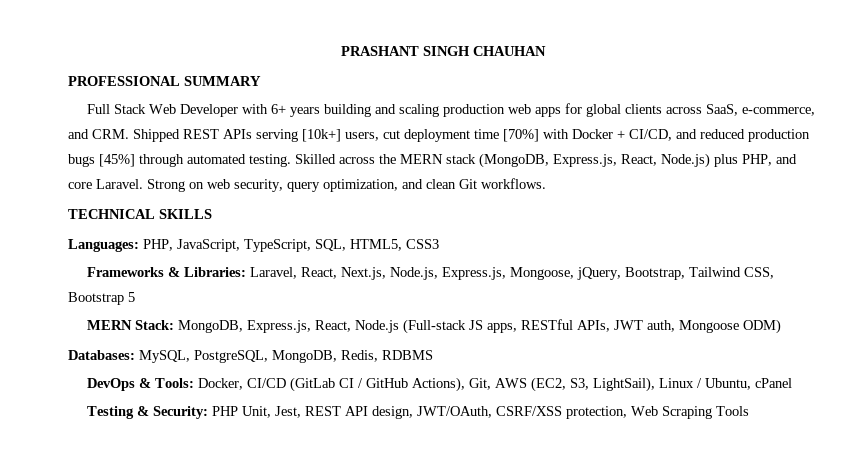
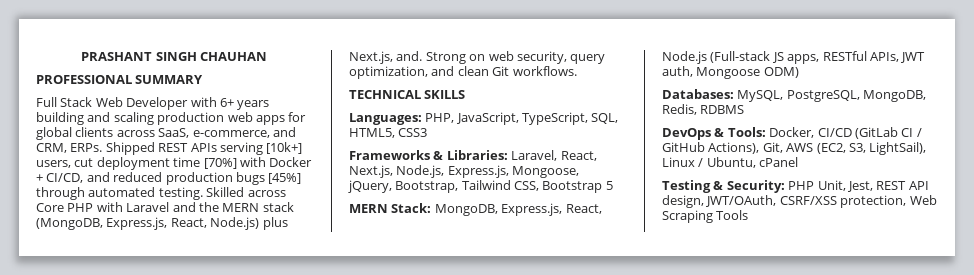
- Full Stack Web Developer with 6+ years building and scaling production web apps for global clients across SaaS, e-commerce, and CRM. Shipped REST APIs serving [10k+] users, cut deployment time [70%] with Docker + CI/CD, and reduced production bugs [45%] through automated testing.
+ Full Stack Web Developer with 6+ years building and scaling production web apps for global clients across SaaS, e-commerce, and CRM, ERPs. Shipped REST APIs serving [10k+] users, cut deployment time [70%] with Docker + CI/CD, and reduced production bugs [45%] through automated testing.
- Skilled across the MERN stack (MongoDB, Express.js, React, Node.js) plus PHP, and core Laravel.
+ Skilled across Core PHP with Laravel and the MERN stack (MongoDB, Express.js, React, Node.js) plus Next.js, and.

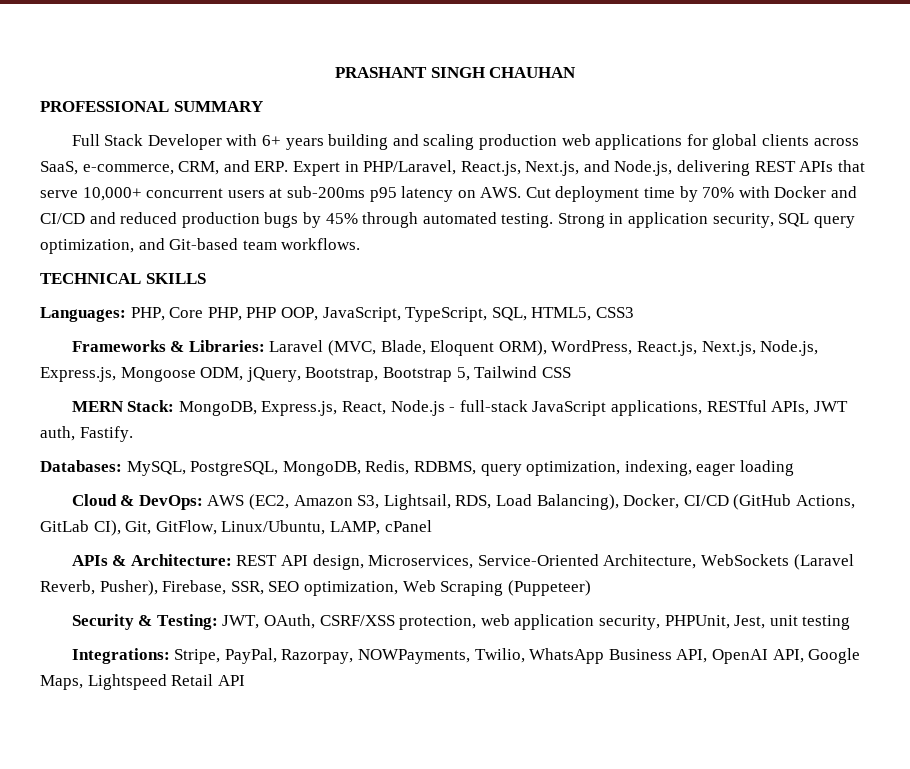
- Full Stack Web Developer with 6+ years building and scaling production web apps for global clients across SaaS, e-commerce, and CRM, ERPs. Shipped REST APIs serving [10k+] users, cut deployment time [70%] with Docker + CI/CD, and reduced production bugs [45%] through automated testing.
+ Full Stack Developer with 6+ years building and scaling production web applications for global clients across SaaS, e-commerce, CRM, and ERP. Expert in PHP/Laravel, React.js, Next.js, and Node.js, delivering REST APIs that serve 10,000+ concurrent users at sub-200ms p95 latency on AWS. Cut deployment time by 70% with Docker and CI/CD and reduced production bugs by 45% through automated testing.
- Skilled across Core PHP with Laravel and the MERN stack (MongoDB, Express.js, React, Node.js) plus Next.js, and. Strong on web security, query optimization, and clean Git workflows.
+ Strong in application security, SQL query optimization, and Git-based team workflows.
- Languages: PHP, JavaScript, TypeScript, SQL, HTML5, CSS3
+ Languages: PHP, Core PHP, PHP OOP, JavaScript, TypeScript, SQL, HTML5, CSS3
- Frameworks & Libraries: Laravel, React, Next.js, Node.js, Express.js, Mongoose, jQuery, Bootstrap, Tailwind CSS, Bootstrap 5
+ Frameworks & Libraries: Laravel (MVC, Blade, Eloquent ORM), WordPress, React.js, Next.js, Node.js, Express.js, Mongoose ODM, jQuery, Bootstrap, Bootstrap 5, Tailwind CSS
- MERN Stack: MongoDB, Express.js, React, Node.js (Full-stack JS apps, RESTful APIs, JWT auth, Mongoose ODM)
+ MERN Stack: MongoDB, Express.js, React, Node.js - full-stack JavaScript applications, RESTful APIs, JWT auth, Fastify.
- Databases: MySQL, PostgreSQL, MongoDB, Redis, RDBMS
- DevOps & Tools: Docker, CI/CD (GitLab CI / GitHub Actions), Git, AWS (EC2, S3, LightSail), Linux / Ubuntu, cPanel
- Testing & Security: PHP Unit, Jest, REST API design, JWT/OAuth, CSRF/XSS protection, Web Scraping Tools
+ Databases: MySQL, PostgreSQL, MongoDB, Redis, RDBMS, query optimization, indexing, eager loading
+ Cloud & DevOps: AWS (EC2, Amazon S3, Lightsail, RDS, Load Balancing), Docker, CI/CD (GitHub Actions, GitLab CI), Git, GitFlow, Linux/Ubuntu, LAMP, cPanel
+ APIs & Architecture: REST API design, Microservices, Service-Oriented Architecture, WebSockets (Laravel Reverb, Pusher), Firebase, SSR, SEO optimization, Web Scraping (Puppeteer)
+ Security & Testing: JWT, OAuth, CSRF/XSS protection, web application security, PHPUnit, Jest, unit testing
+ Integrations: Stripe, PayPal, Razorpay, NOWPayments, Twilio, WhatsApp Business API, OpenAI API, Google Maps, Lightspeed Retail API

